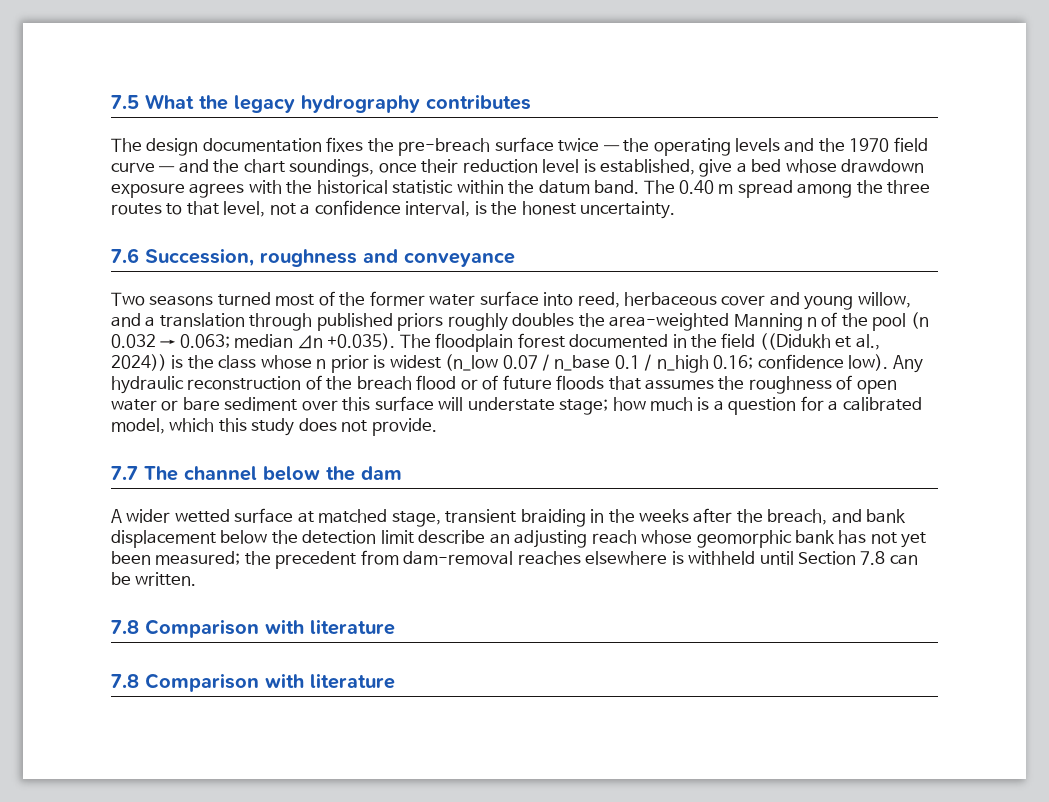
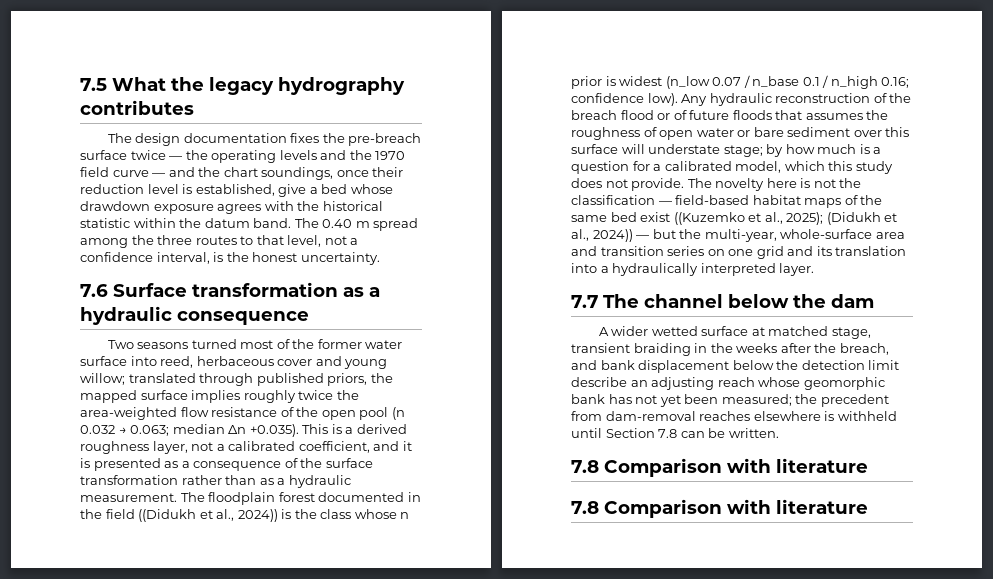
- 7.6 Succession, roughness and conveyance
+ 7.6 Surface transformation as a hydraulic consequence
- Two seasons turned most of the former water surface into reed, herbaceous cover and young willow, and a translation through published priors roughly doubles the area-weighted Manning n of the pool (n 0.032 → 0.063; median Δn +0.035). The floodplain forest documented in the field ((Didukh et al., 2024)) is the class whose n prior is widest (n_low 0.07 / n_base 0.1 / n_high 0.16; confidence low).
+ Two seasons turned most of the former water surface into reed, herbaceous cover and young willow; translated through published priors, the mapped surface implies roughly twice the area-weighted flow resistance of the open pool (n 0.032 → 0.063; median Δn +0.035). This is a derived roughness layer, not a calibrated coefficient, and it is presented as a consequence of the surface transformation rather than as a hydraulic measurement. The floodplain forest documented in the field ((Didukh et al., 2024)) is the class whose n prior is widest (n_low 0.07 / n_base 0.1 / n_high 0.16; confidence low).
- Any hydraulic reconstruction of the breach flood or of future floods that assumes the roughness of open water or bare sediment over this surface will understate stage; how much is a question for a calibrated model, which this study does not provide.
+ Any hydraulic reconstruction of the breach flood or of future floods that assumes the roughness of open water or bare sediment over this surface will understate stage; by how much is a question for a calibrated model, which this study does not provide. The novelty here is not the classification — field-based habitat maps of the same bed exist ((Kuzemko et al., 2025); (Didukh et al., 2024)) — but the multi-year, whole-surface area and transition series on one grid and its translation into a hydraulically interpreted layer.

